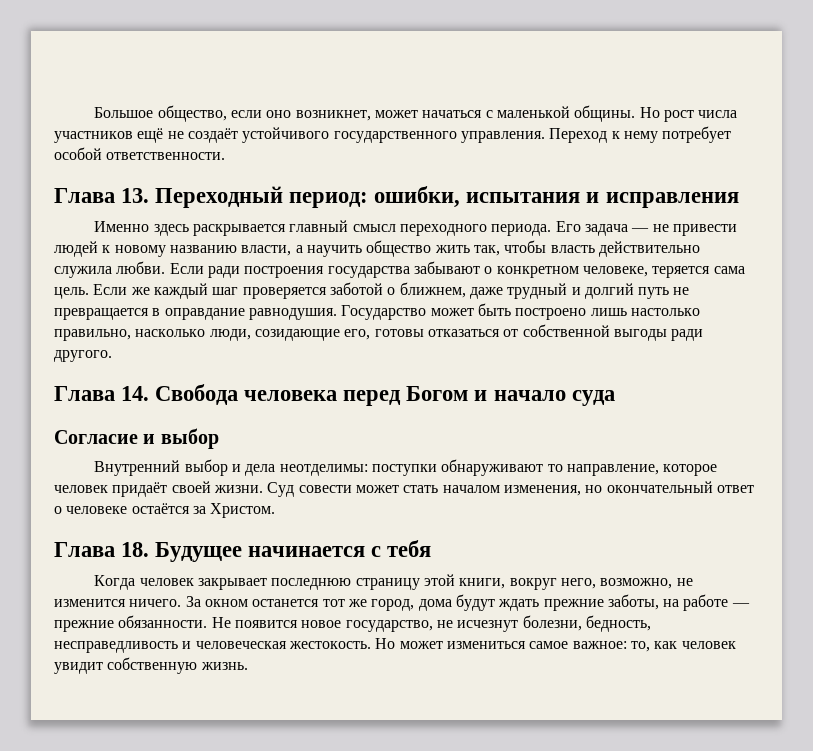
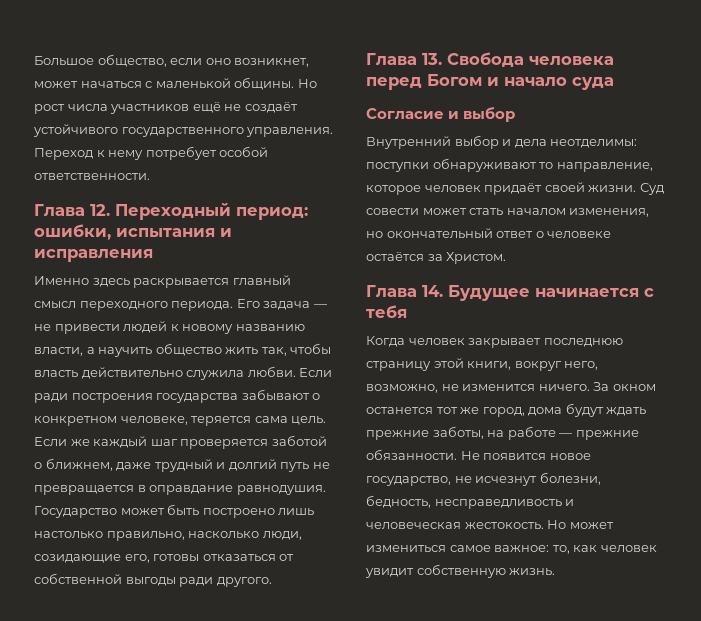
- Глава 13. Переходный период: ошибки, испытания и исправления
+ Глава 12. Переходный период: ошибки, испытания и исправления
- Глава 14. Свобода человека перед Богом и начало суда
+ Глава 13. Свобода человека перед Богом и начало суда
- Глава 18. Будущее начинается с тебя
+ Глава 14. Будущее начинается с тебя

